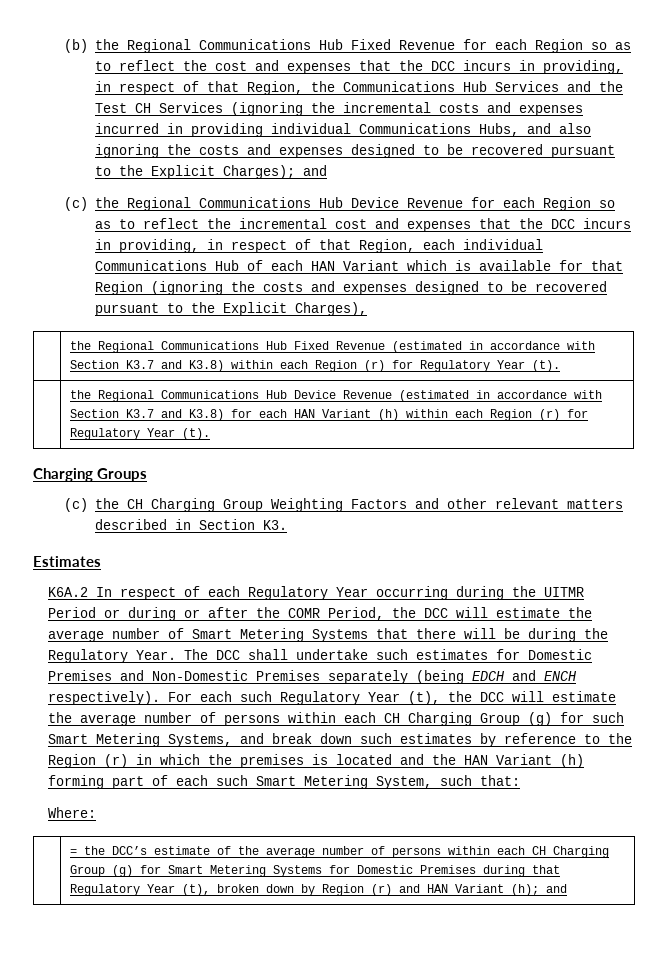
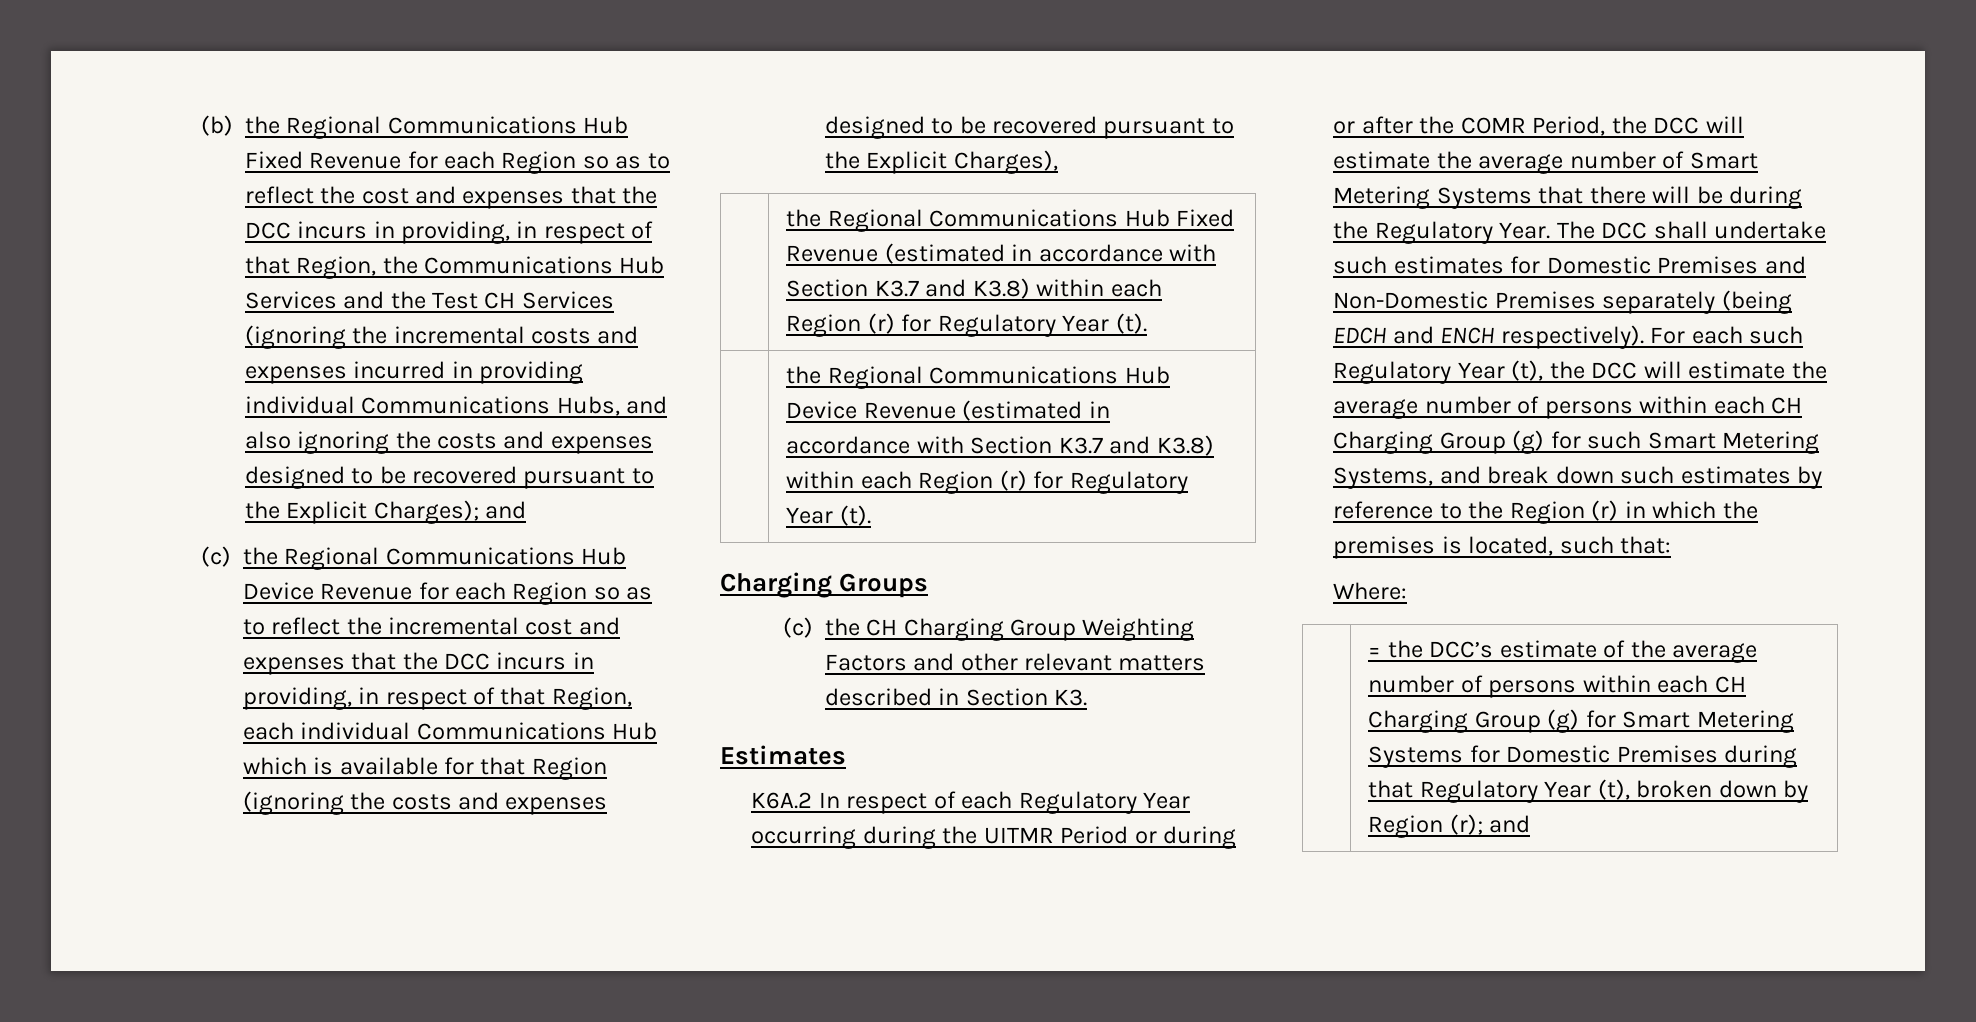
- (c) the Regional Communications Hub Device Revenue for each Region so as to reflect the incremental cost and expenses that the DCC incurs in providing, in respect of that Region, each individual Communications Hub of each HAN Variant which is available for that Region (ignoring the costs and expenses designed to be recovered pursuant to the Explicit Charges),
+ (c) the Regional Communications Hub Device Revenue for each Region so as to reflect the incremental cost and expenses that the DCC incurs in providing, in respect of that Region, each individual Communications Hub which is available for that Region (ignoring the costs and expenses designed to be recovered pursuant to the Explicit Charges),
- | the Regional Communications Hub Device Revenue (estimated in accordance with Section K3.7 and K3.8) for each HAN Variant (h) within each Region (r) for Regulatory Year (t).
+ | the Regional Communications Hub Device Revenue (estimated in accordance with Section K3.7 and K3.8) within each Region (r) for Regulatory Year (t).
- For each such Regulatory Year (t), the DCC will estimate the average number of persons within each CH Charging Group (g) for such Smart Metering Systems, and break down such estimates by reference to the Region (r) in which the premises is located and the HAN Variant (h) forming part of each such Smart Metering System, such that:
+ For each such Regulatory Year (t), the DCC will estimate the average number of persons within each CH Charging Group (g) for such Smart Metering Systems, and break down such estimates by reference to the Region (r) in which the premises is located, such that:
- | = the DCC’s estimate of the average number of persons within each CH Charging Group (g) for Smart Metering Systems for Domestic Premises during that Regulatory Year (t), broken down by Region (r) and HAN Variant (h); and
+ | = the DCC’s estimate of the average number of persons within each CH Charging Group (g) for Smart Metering Systems for Domestic Premises during that Regulatory Year (t), broken down by Region (r); and

